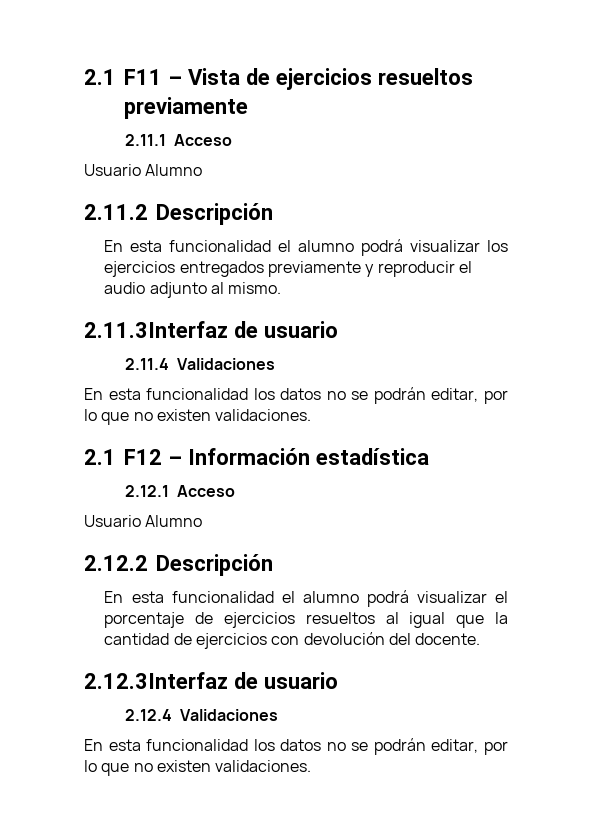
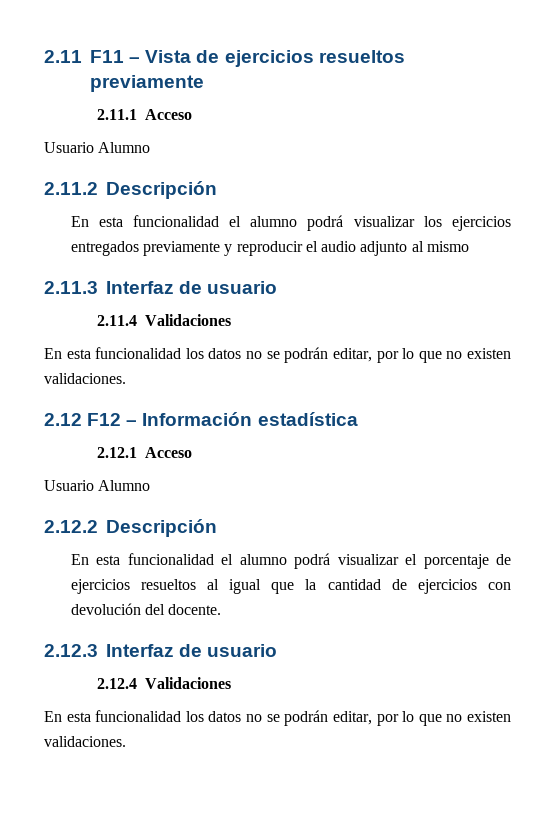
- 2.1 F11 – Vista de ejercicios resueltos previamente
+ 2.11 F11 – Vista de ejercicios resueltos previamente
- En esta funcionalidad el alumno podrá visualizar los ejercicios entregados previamente y reproducir el audio adjunto al mismo.
- 2.11.3Interfaz de usuario
+ En esta funcionalidad el alumno podrá visualizar los ejercicios entregados previamente y reproducir el audio adjunto al mismo
+ 2.11.3 Interfaz de usuario
- 2.1 F12 – Información estadística
+ 2.12 F12 – Información estadística
- 2.12.3Interfaz de usuario
+ 2.12.3 Interfaz de usuario

